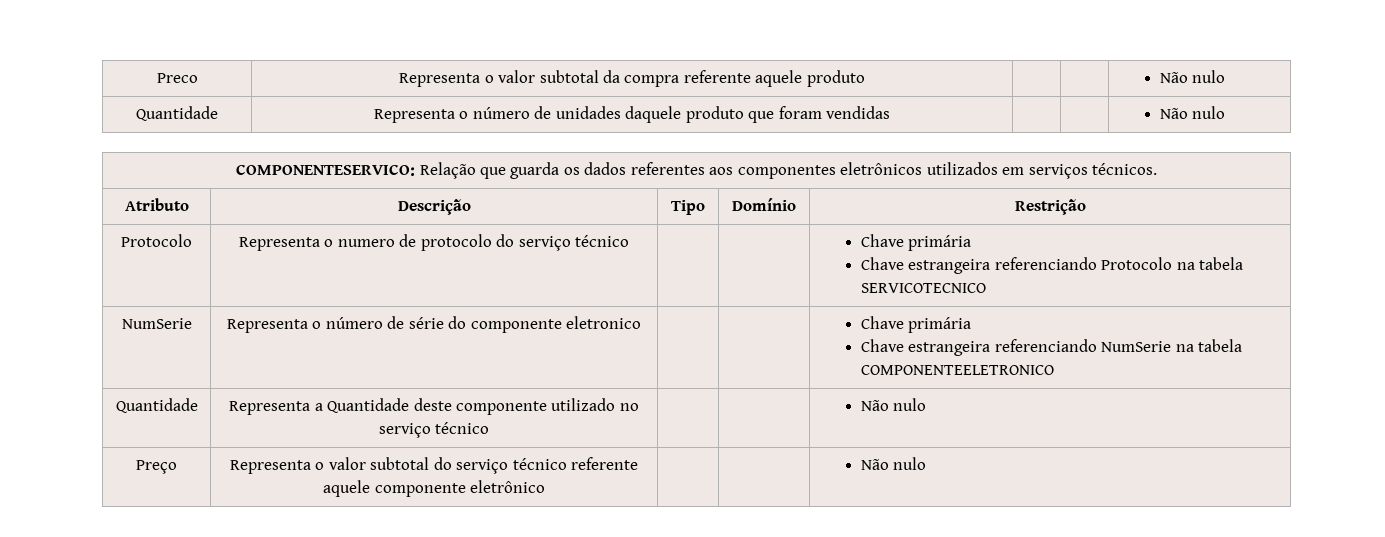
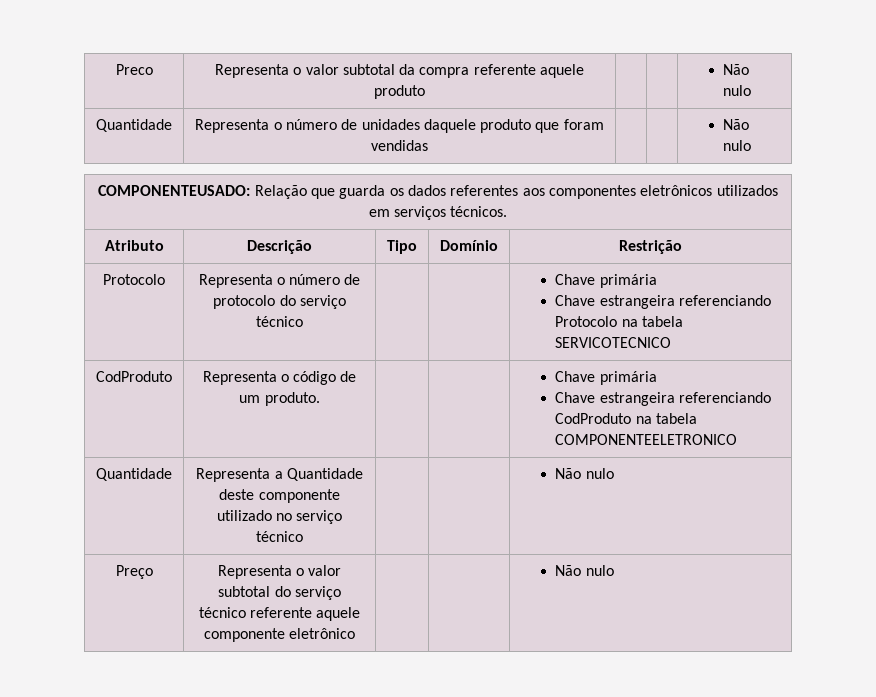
- COMPONENTESERVICO: Relação que guarda os dados referentes aos componentes eletrônicos utilizados em serviços técnicos.
+ COMPONENTEUSADO: Relação que guarda os dados referentes aos componentes eletrônicos utilizados em serviços técnicos.
- Protocolo | Representa o numero de protocolo do serviço técnico | | | Chave primária
+ Protocolo | Representa o número de protocolo do serviço técnico | | | Chave primária
- NumSerie | Representa o número de série do componente eletronico | | | Chave primária
- Chave estrangeira referenciando NumSerie na tabela COMPONENTEELETRONICO
+ CodProduto | Representa o código de um produto. | | | Chave primária
+ Chave estrangeira referenciando CodProduto na tabela COMPONENTEELETRONICO

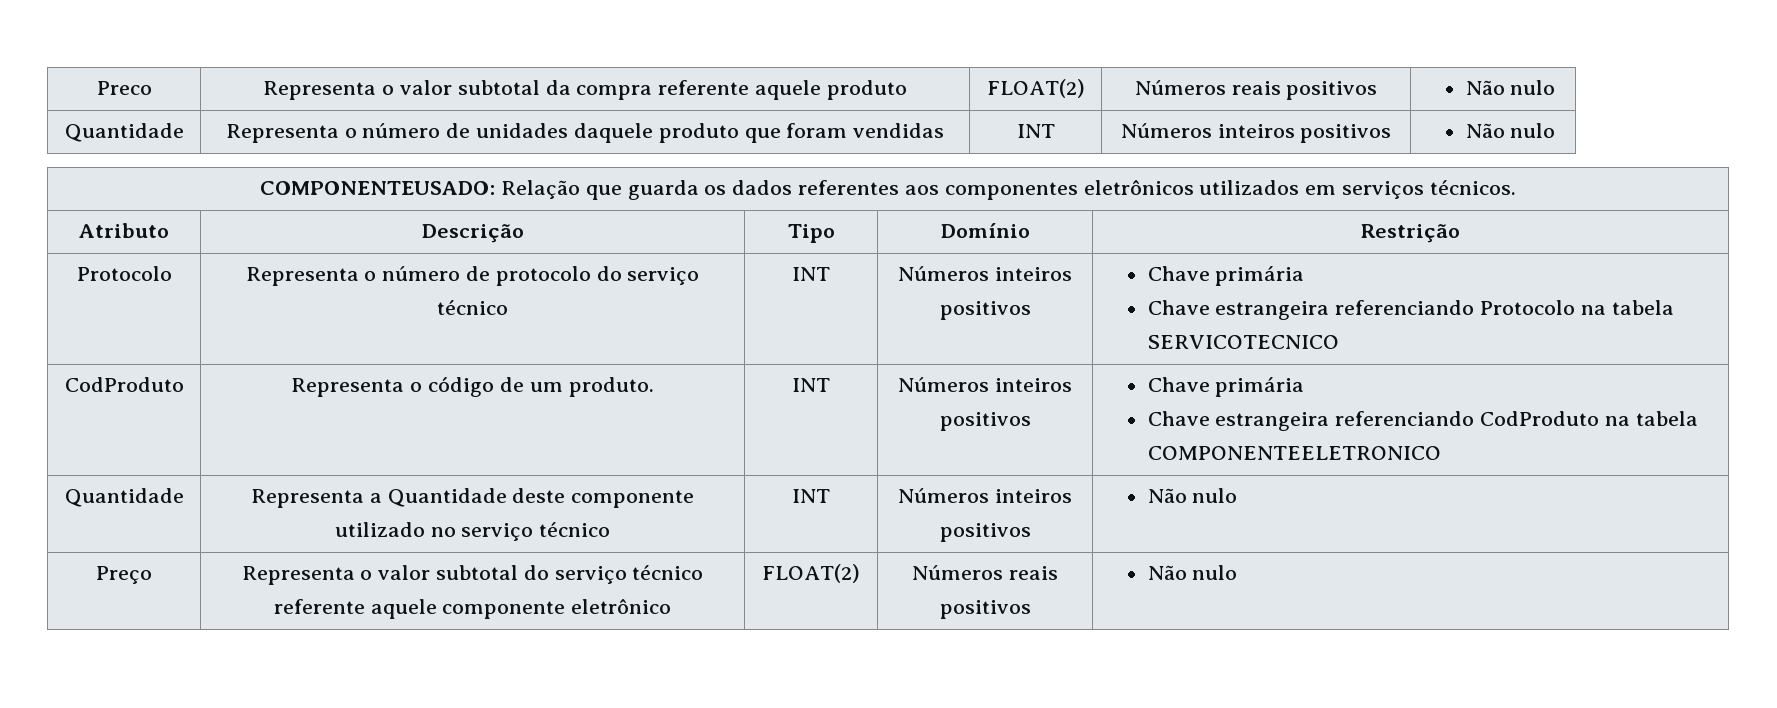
- Preco | Representa o valor subtotal da compra referente aquele produto | | | Não nulo
+ Preco | Representa o valor subtotal da compra referente aquele produto | FLOAT(2) | Números reais positivos | Não nulo
- Quantidade | Representa o número de unidades daquele produto que foram vendidas | | | Não nulo
+ Quantidade | Representa o número de unidades daquele produto que foram vendidas | INT | Números inteiros positivos | Não nulo
- Protocolo | Representa o número de protocolo do serviço técnico | | | Chave primária
+ Protocolo | Representa o número de protocolo do serviço técnico | INT | Números inteiros positivos | Chave primária
- CodProduto | Representa o código de um produto. | | | Chave primária
+ CodProduto | Representa o código de um produto. | INT | Números inteiros positivos | Chave primária
- Quantidade | Representa a Quantidade deste componente utilizado no serviço técnico | | | Não nulo
+ Quantidade | Representa a Quantidade deste componente utilizado no serviço técnico | INT | Números inteiros positivos | Não nulo
- Preço | Representa o valor subtotal do serviço técnico referente aquele componente eletrônico | | | Não nulo
+ Preço | Representa o valor subtotal do serviço técnico referente aquele componente eletrônico | FLOAT(2) | Números reais positivos | Não nulo

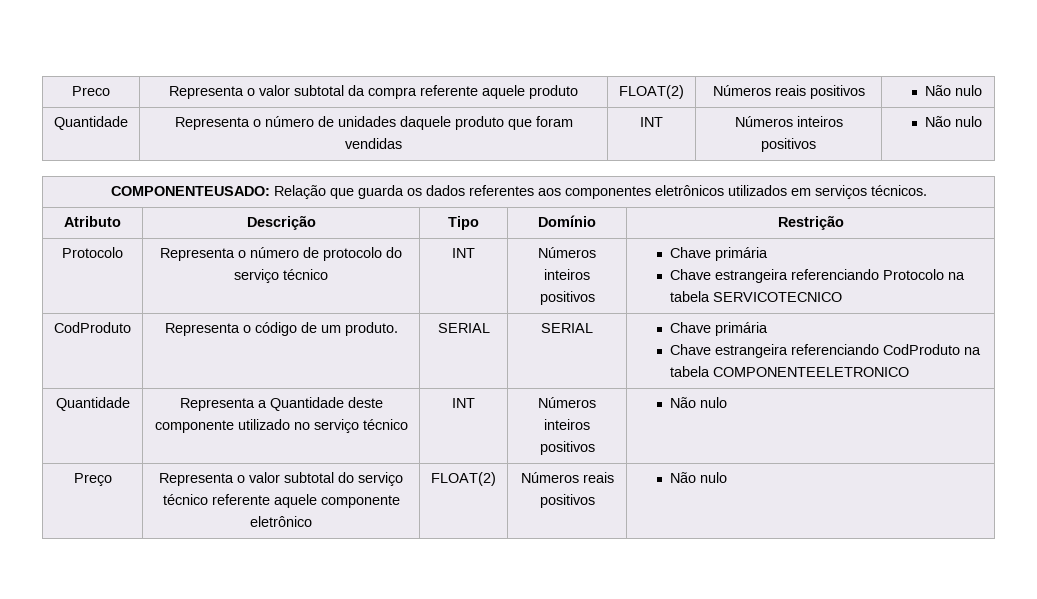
- CodProduto | Representa o código de um produto. | INT | Números inteiros positivos | Chave primária
+ CodProduto | Representa o código de um produto. | SERIAL | SERIAL | Chave primária

